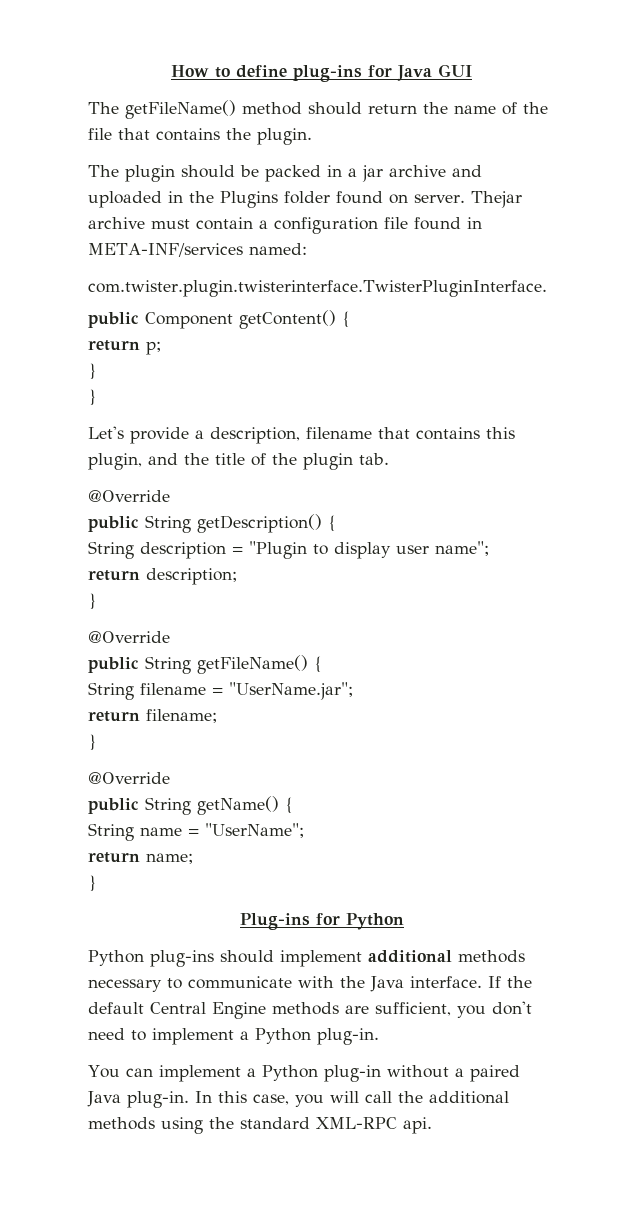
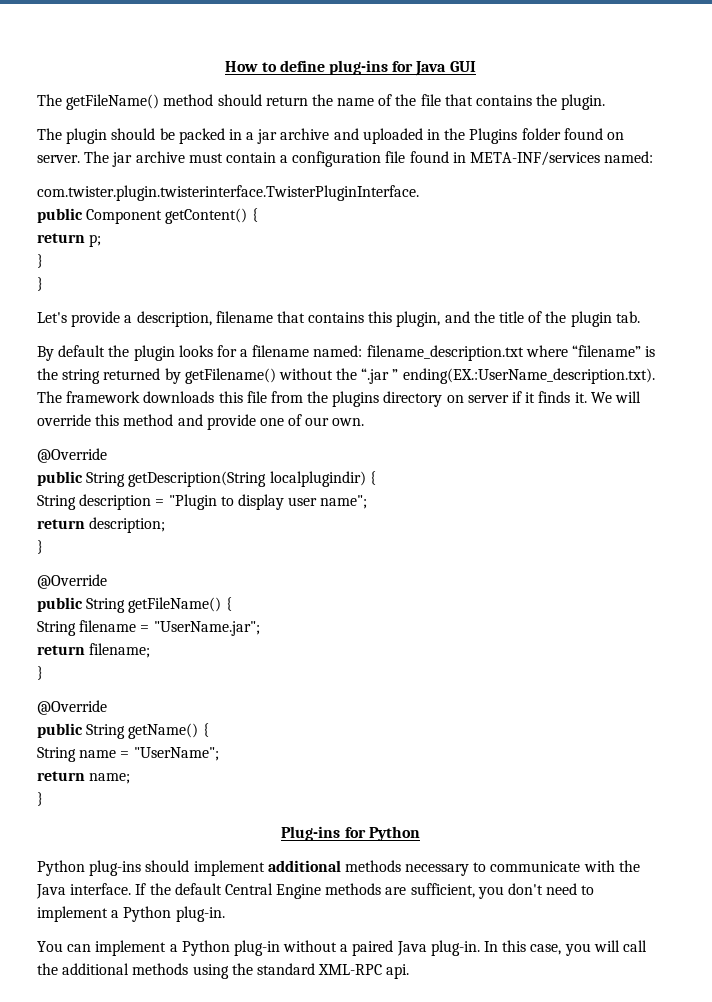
- Thejar archive must contain a configuration file found in META-INF/services named:
+ The jar archive must contain a configuration file found in META-INF/services named:
  Let's provide a description, filename that contains this plugin, and the title of the plugin tab.
+ By default the plugin looks for a filename named: filename_description.txt where “filename” is the string returned by getFilename() without the “.jar ” ending(EX.:UserName_description.txt). The framework downloads this file from the plugins directory on server if it finds it. We will override this method and provide one of our own.
  @Override
- public String getDescription() {
+ public String getDescription(String localplugindir) {

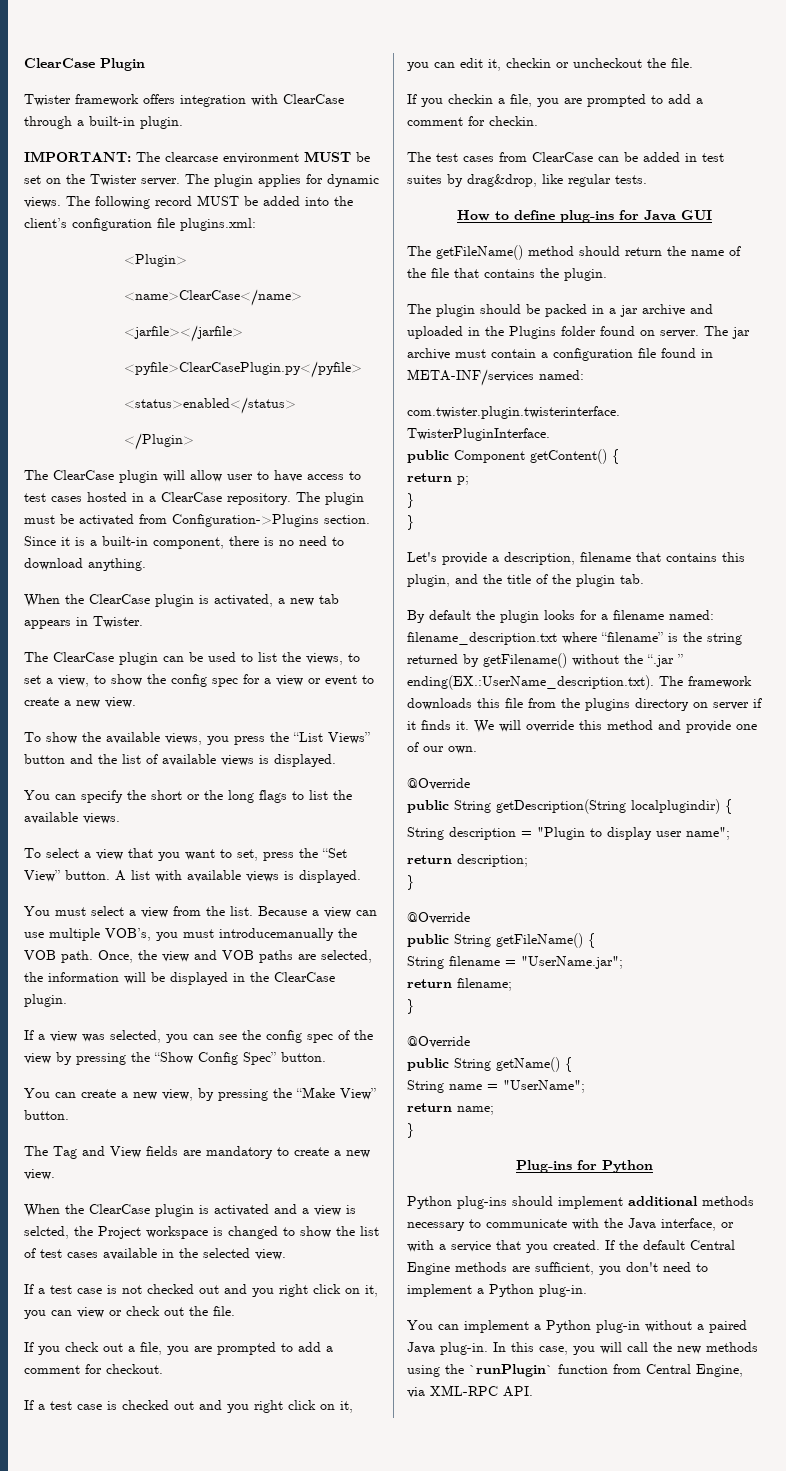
+ ClearCase Plugin
+ Twister framework offers integration with ClearCase through a built-in plugin.
+ IMPORTANT: The clearcase environment MUST be set on the Twister server. The plugin applies for dynamic views. The following record MUST be added into the client’s configuration file plugins.xml:
+ <Plugin>
+ <name>ClearCase</name>
+ <jarfile></jarfile>
+ <pyfile>ClearCasePlugin.py</pyfile>
+ <status>enabled</status>
+ </Plugin>
+ The ClearCase plugin will allow user to have access to test cases hosted in a ClearCase repository. The plugin must be activated from Configuration->Plugins section. Since it is a built-in component, there is no need to download anything.
+ When the ClearCase plugin is activated, a new tab appears in Twister.
+ The ClearCase plugin can be used to list the views, to set a view, to show the config spec for a view or event to create a new view.
+ To show the available views, you press the “List Views” button and the list of available views is displayed.
+ You can specify the short or the long flags to list the available views.
+ To select a view that you want to set, press the “Set View” button. A list with available views is displayed.
+ You must select a view from the list. Because a view can use multiple VOB’s, you must introducemanually the VOB path. Once, the view and VOB paths are selected, the information will be displayed in the ClearCase plugin.
+ If a view was selected, you can see the config spec of the view by pressing the “Show Config Spec” button.
+ You can create a new view, by pressing the “Make View” button.
+ The Tag and View fields are mandatory to create a new view.
+ When the ClearCase plugin is activated and a view is selcted, the Project workspace is changed to show the list of test cases available in the selected view.
+ If a test case is not checked out and you right click on it, you can view or check out the file.
+ If you check out a file, you are prompted to add a comment for checkout.
+ If a test case is checked out and you right click on it, you can edit it, checkin or uncheckout the file.
+ If you checkin a file, you are prompted to add a comment for checkin.
+ The test cases from ClearCase can be added in test suites by drag&drop, like regular tests.
- Python plug-ins should implement additional methods necessary to communicate with the Java interface.
+ Python plug-ins should implement additional methods necessary to communicate with the Java interface, or with a service that you created.
- In this case, you will call the additional methods using the standard XML-RPC api.
+ In this case, you will call the new methods using the `runPlugin` function from Central Engine, via XML-RPC API.

